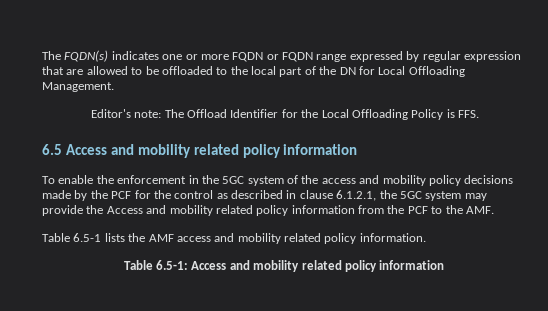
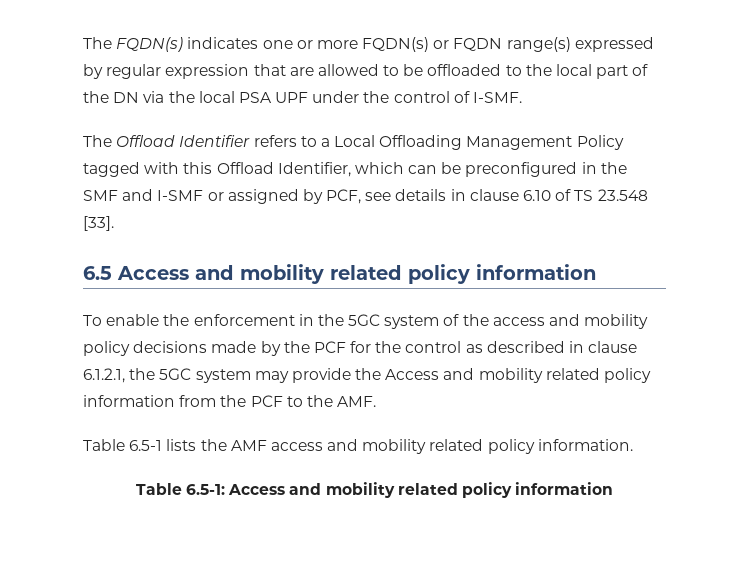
- The FQDN(s) indicates one or more FQDN or FQDN range expressed by regular expression that are allowed to be offloaded to the local part of the DN for Local Offloading Management.
- Editor's note: The Offload Identifier for the Local Offloading Policy is FFS.
+ The FQDN(s) indicates one or more FQDN(s) or FQDN range(s) expressed by regular expression that are allowed to be offloaded to the local part of the DN via the local PSA UPF under the control of I-SMF.
+ The Offload Identifier refers to a Local Offloading Management Policy tagged with this Offload Identifier, which can be preconfigured in the SMF and I-SMF or assigned by PCF, see details in clause 6.10 of TS 23.548 [33].

